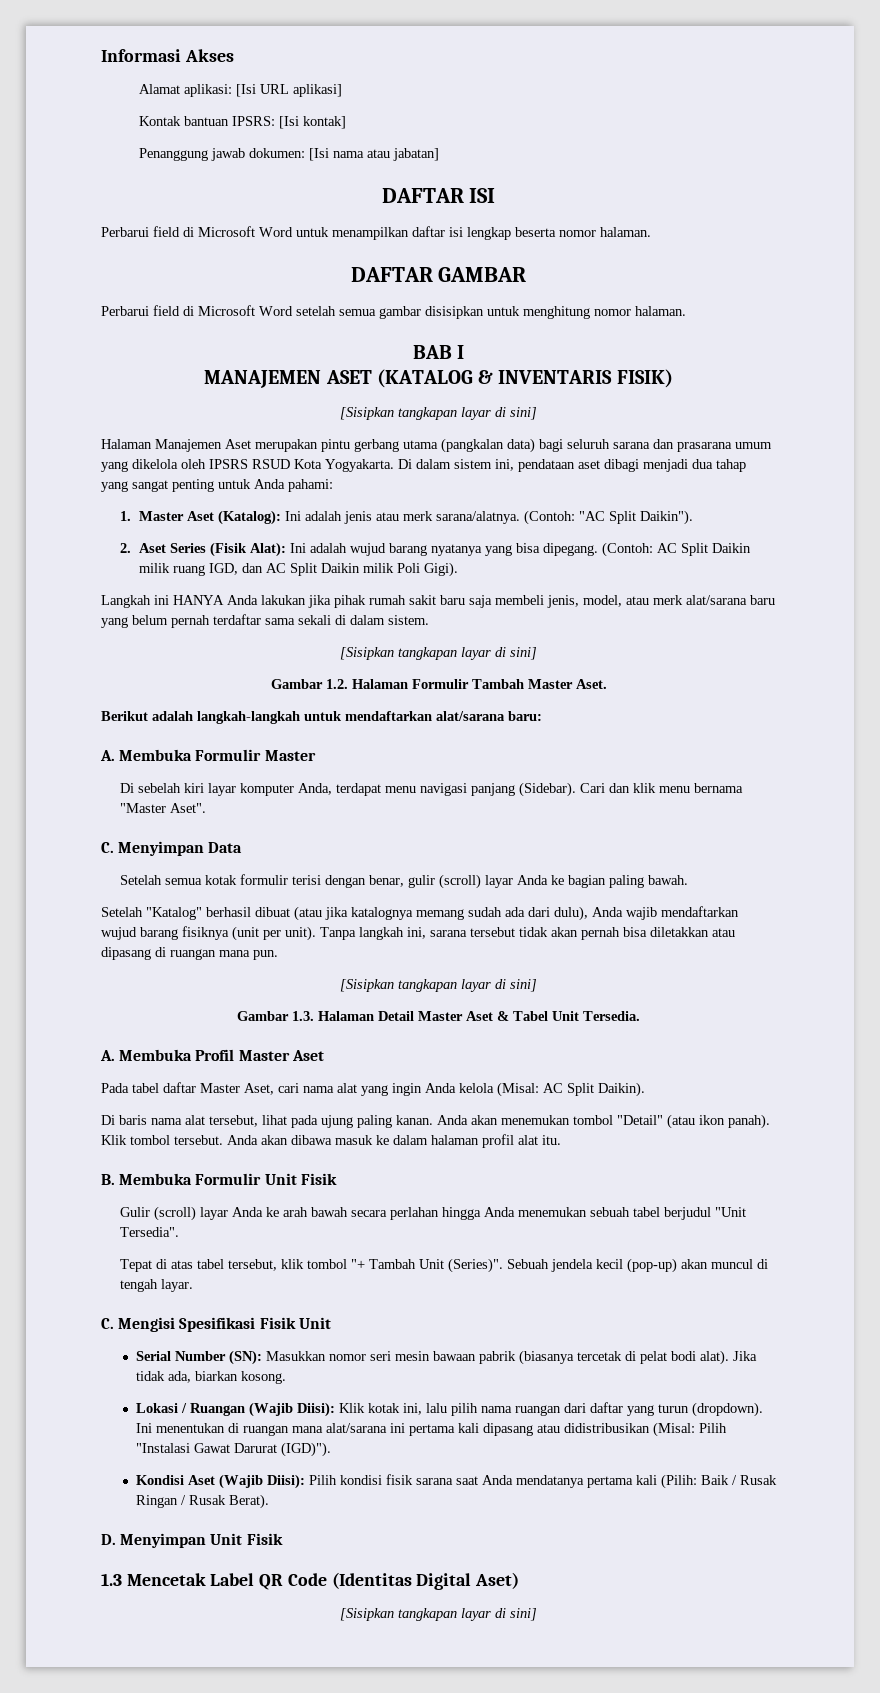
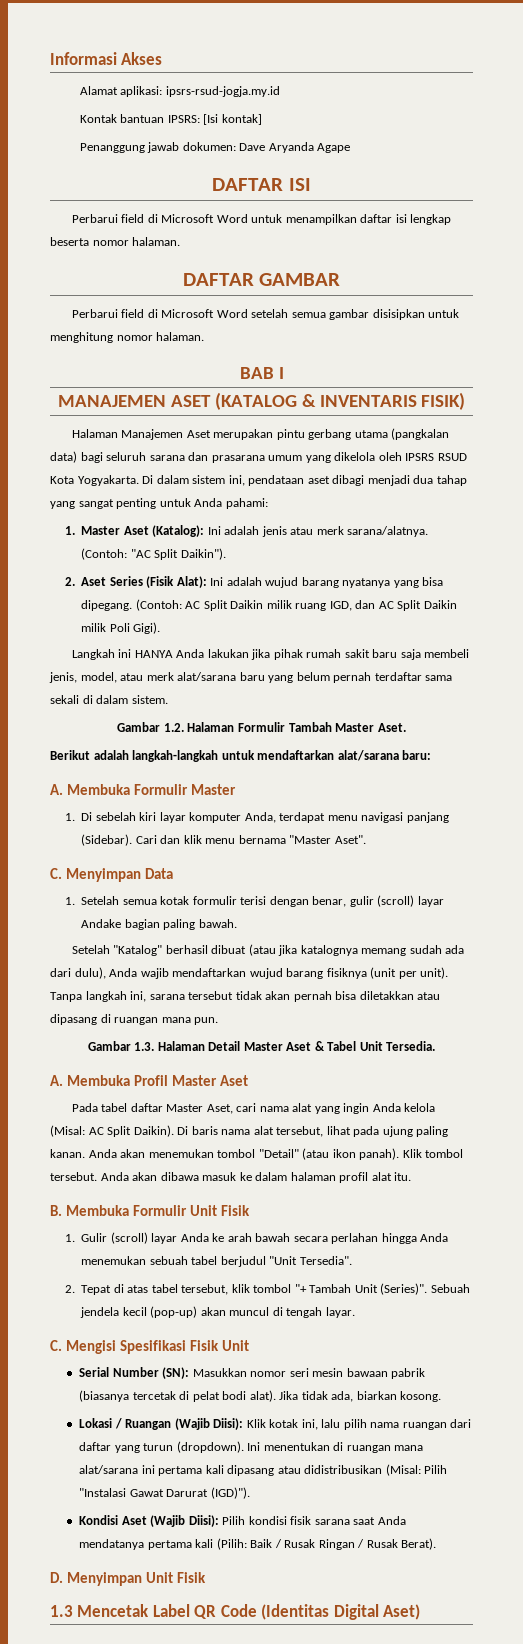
- Alamat aplikasi: [Isi URL aplikasi]
+ Alamat aplikasi: ipsrs-rsud-jogja.my.id
- Penanggung jawab dokumen: [Isi nama atau jabatan]
+ Penanggung jawab dokumen: Dave Aryanda Agape
  MANAJEMEN ASET (KATALOG & INVENTARIS FISIK)
- [Sisipkan tangkapan layar di sini]
  Langkah ini HANYA Anda lakukan jika pihak rumah sakit baru saja membeli jenis, model, atau merk alat/sarana baru yang belum pernah terdaftar sama sekali di dalam sistem.
- [Sisipkan tangkapan layar di sini]
- Di sebelah kiri layar komputer Anda, terdapat menu navigasi panjang (Sidebar).
+ 1. Di sebelah kiri layar komputer Anda, terdapat menu navigasi panjang (Sidebar).
- Setelah semua kotak formulir terisi dengan benar, gulir (scroll) layar Anda ke bagian paling bawah.
+ 1. Setelah semua kotak formulir terisi dengan benar, gulir (scroll) layar Andake bagian paling bawah.
  Tanpa langkah ini, sarana tersebut tidak akan pernah bisa diletakkan atau dipasang di ruangan mana pun.
- [Sisipkan tangkapan layar di sini]
- Pada tabel daftar Master Aset, cari nama alat yang ingin Anda kelola (Misal: AC Split Daikin).
- Di baris nama alat tersebut, lihat pada ujung paling kanan.
+ Pada tabel daftar Master Aset, cari nama alat yang ingin Anda kelola (Misal: AC Split Daikin). Di baris nama alat tersebut, lihat pada ujung paling kanan.
- Gulir (scroll) layar Anda ke arah bawah secara perlahan hingga Anda menemukan sebuah tabel berjudul "Unit Tersedia".
+ 1. Gulir (scroll) layar Anda ke arah bawah secara perlahan hingga Anda menemukan sebuah tabel berjudul "Unit Tersedia".
- Tepat di atas tabel tersebut, klik tombol "+ Tambah Unit (Series)".
+ 2. Tepat di atas tabel tersebut, klik tombol "+ Tambah Unit (Series)".
  1.3 Mencetak Label QR Code (Identitas Digital Aset)
- [Sisipkan tangkapan layar di sini]

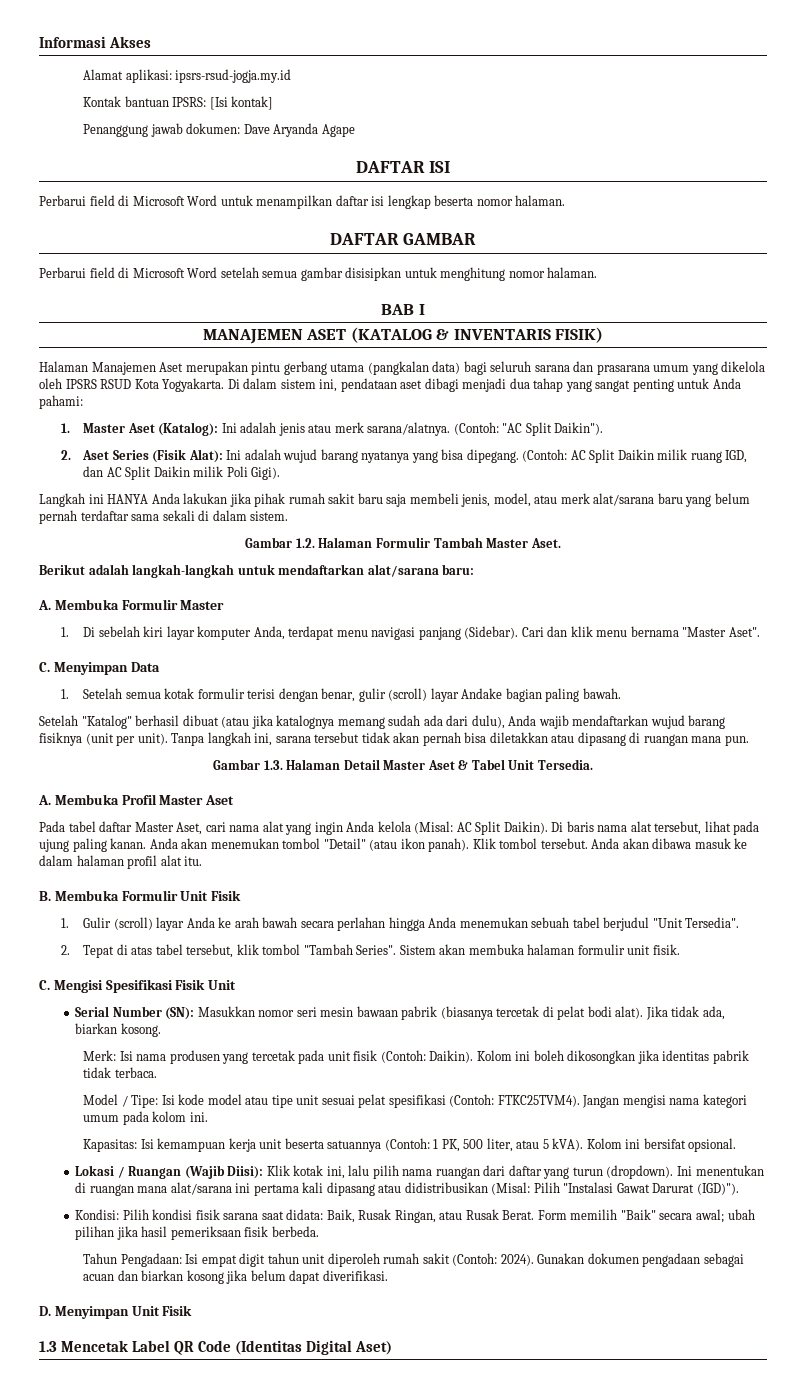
- 2. Tepat di atas tabel tersebut, klik tombol "+ Tambah Unit (Series)". Sebuah jendela kecil (pop-up) akan muncul di tengah layar.
+ 2. Tepat di atas tabel tersebut, klik tombol "Tambah Series". Sistem akan membuka halaman formulir unit fisik.
+ Merk: Isi nama produsen yang tercetak pada unit fisik (Contoh: Daikin). Kolom ini boleh dikosongkan jika identitas pabrik tidak terbaca.
+ Model / Tipe: Isi kode model atau tipe unit sesuai pelat spesifikasi (Contoh: FTKC25TVM4). Jangan mengisi nama kategori umum pada kolom ini.
+ Kapasitas: Isi kemampuan kerja unit beserta satuannya (Contoh: 1 PK, 500 liter, atau 5 kVA). Kolom ini bersifat opsional.
- Kondisi Aset (Wajib Diisi): Pilih kondisi fisik sarana saat Anda mendatanya pertama kali (Pilih: Baik / Rusak Ringan / Rusak Berat).
+ Kondisi: Pilih kondisi fisik sarana saat didata: Baik, Rusak Ringan, atau Rusak Berat. Form memilih "Baik" secara awal; ubah pilihan jika hasil pemeriksaan fisik berbeda.
+ Tahun Pengadaan: Isi empat digit tahun unit diperoleh rumah sakit (Contoh: 2024). Gunakan dokumen pengadaan sebagai acuan dan biarkan kosong jika belum dapat diverifikasi.

